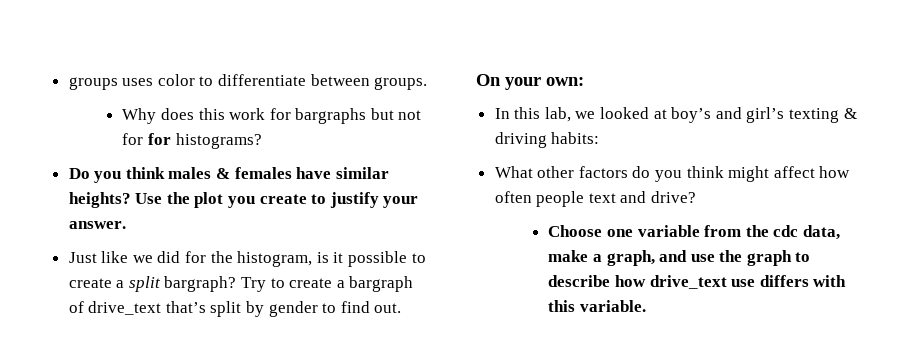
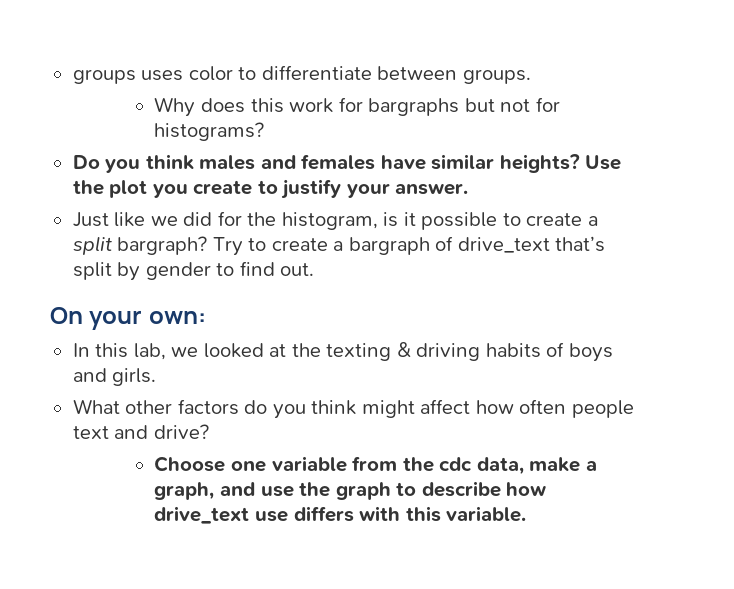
- Why does this work for bargraphs but not for for histograms?
+ Why does this work for bargraphs but not for histograms?
- Do you think males & females have similar heights?
+ Do you think males and females have similar heights?
- In this lab, we looked at boy’s and girl’s texting & driving habits:
+ In this lab, we looked at the texting & driving habits of boys and girls.

